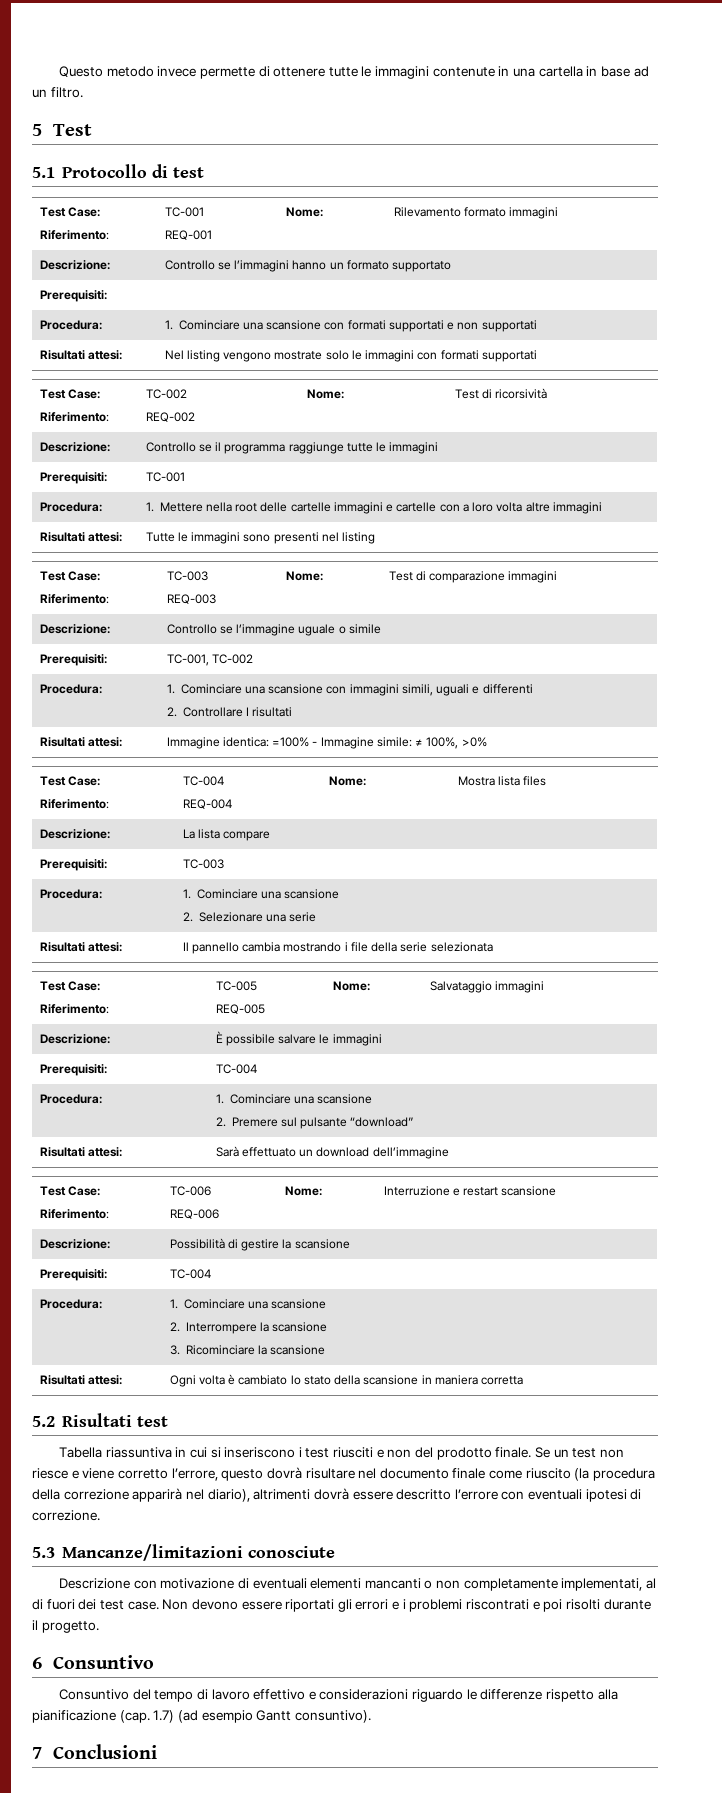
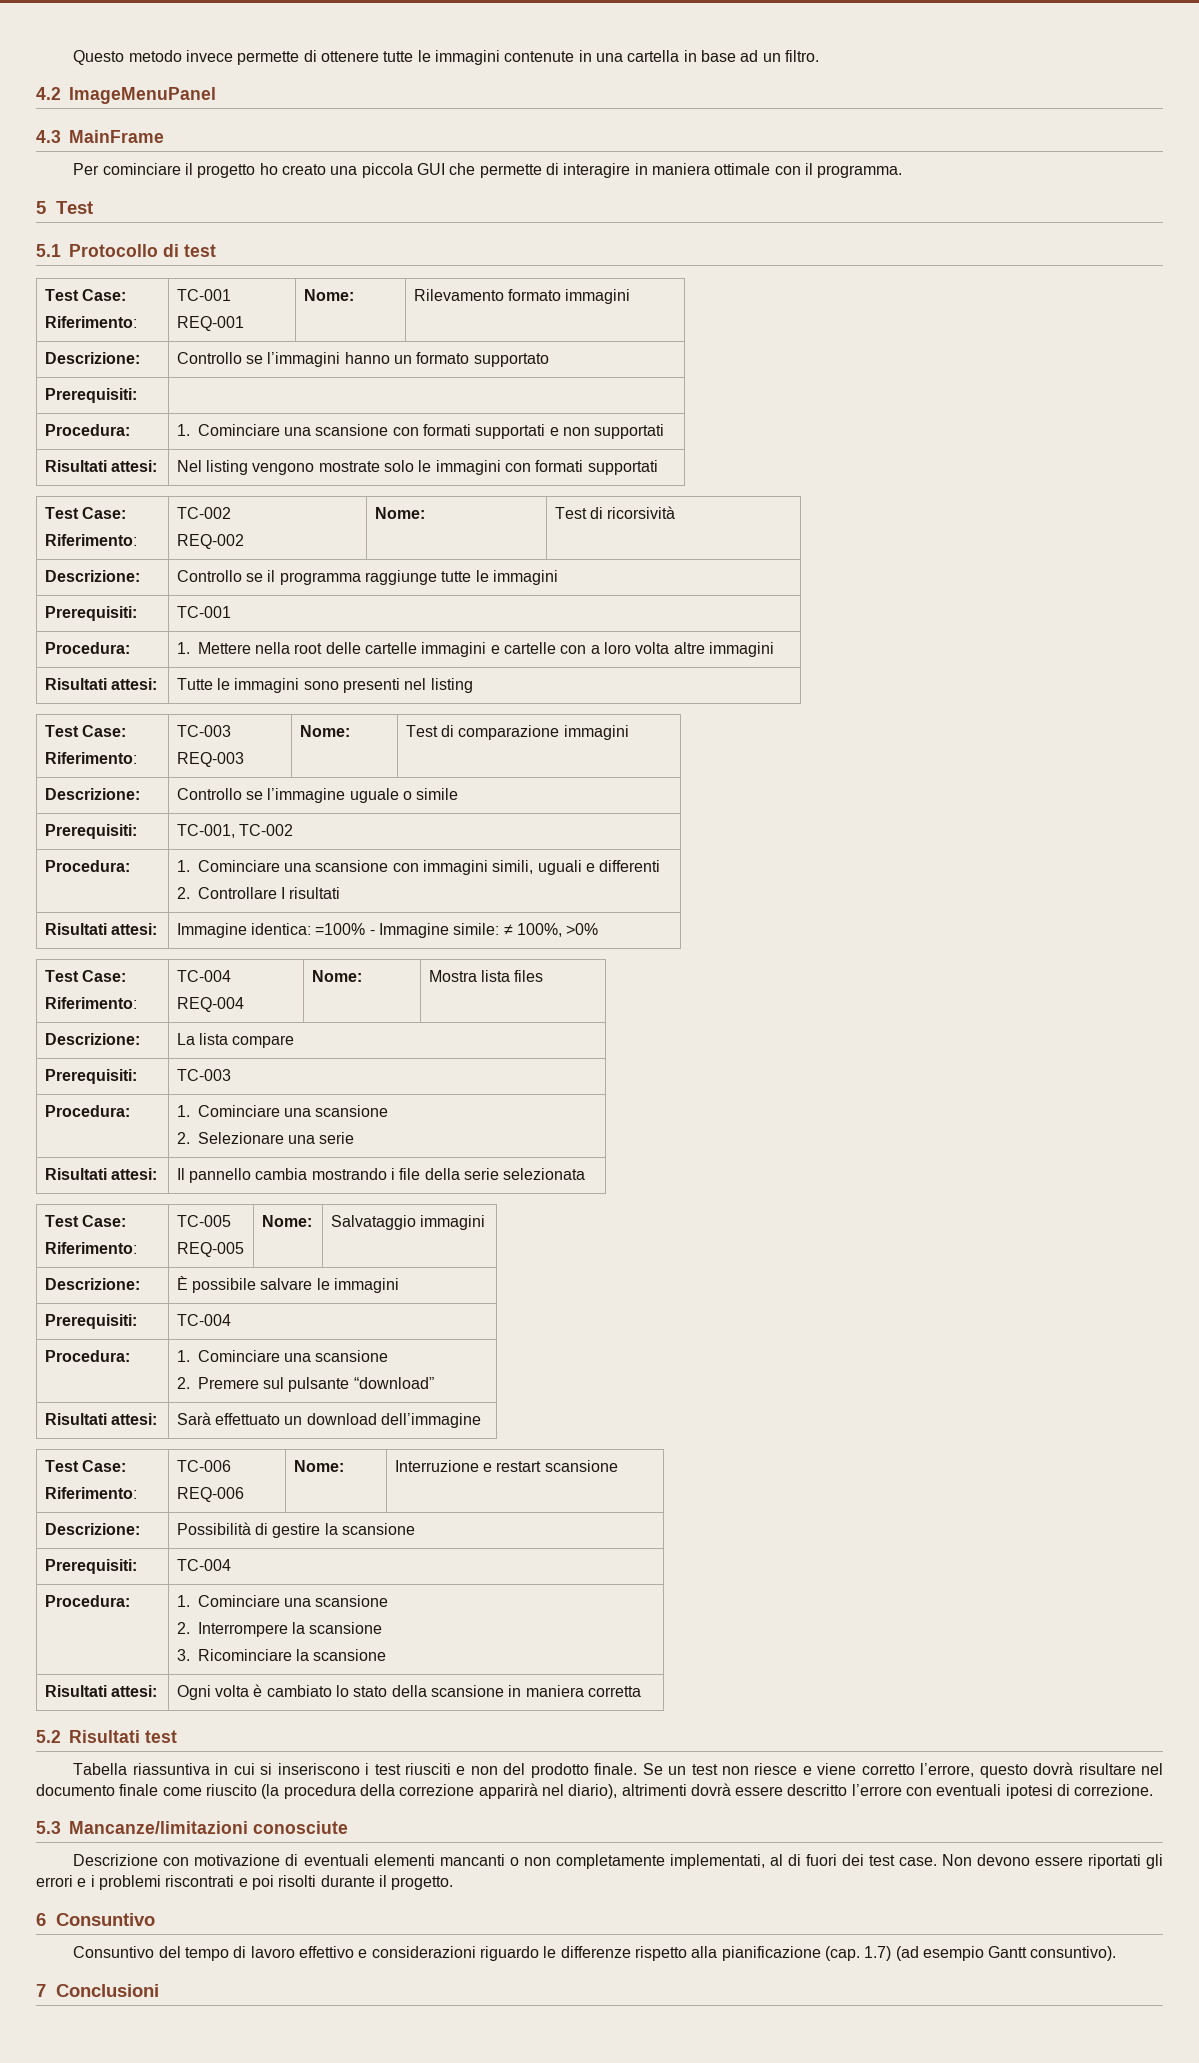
+ 4.2 ImageMenuPanel
+ 4.3 MainFrame
+ Per cominciare il progetto ho creato una piccola GUI che permette di interagire in maniera ottimale con il programma.

